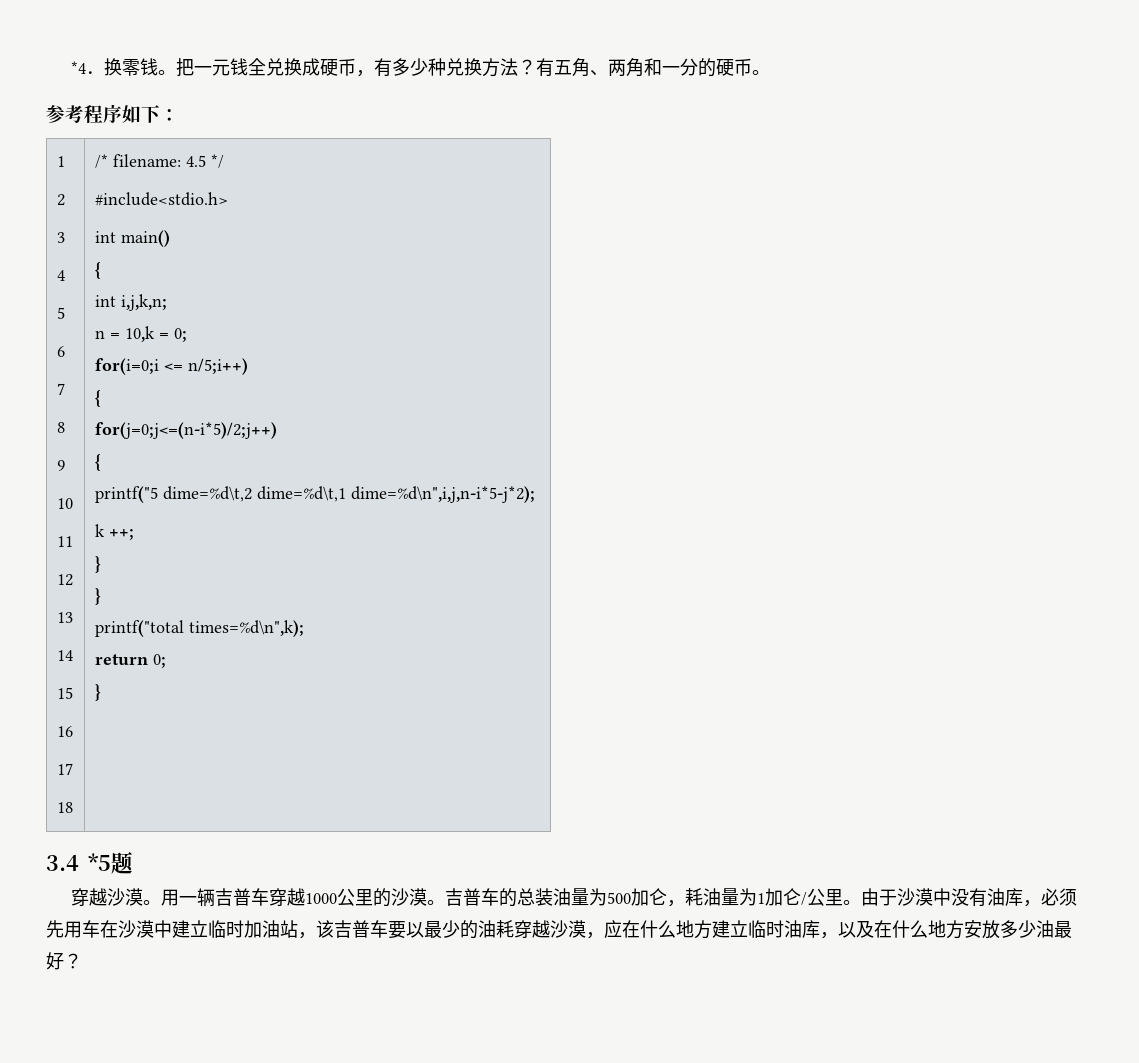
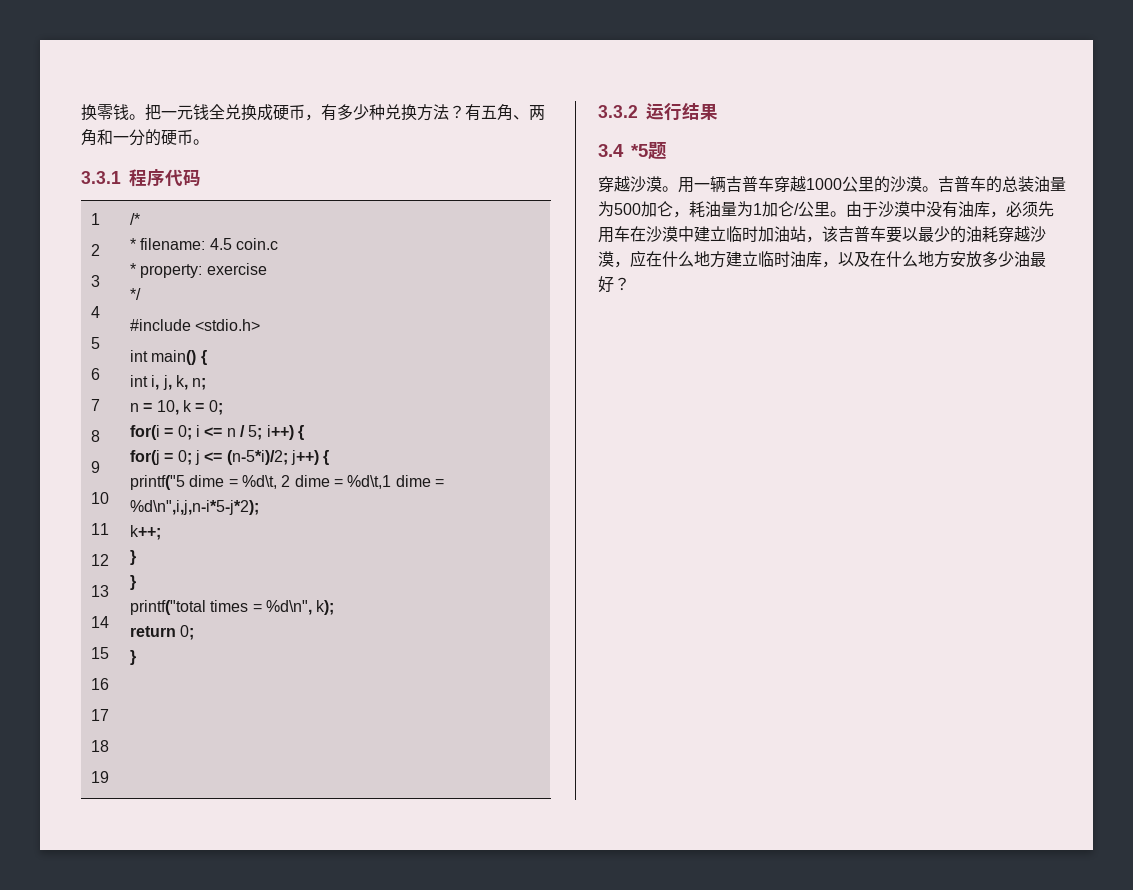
- *4．换零钱。
+ 换零钱。
- 参考程序如下：
+ 3.3.1程序代码
+ 19
- /* filename: 4.5 */
+ /*
+ * filename: 4.5 coin.c
+ * property: exercise
+ */
- #include<stdio.h>
+ #include <stdio.h>
- int main()
- {
+ int main() {
- int i,j,k,n;
+ int i, j, k, n;
- n = 10,k = 0;
+ n = 10, k = 0;
- for(i=0;i <= n/5;i++)
- {
- for(j=0;j<=(n-i*5)/2;j++)
- {
- printf("5 dime=%d\t,2 dime=%d\t,1 dime=%d\n",i,j,n-i*5-j*2);
- k ++;
+ for(i = 0; i <= n / 5; i++) {
+ for(j = 0; j <= (n-5*i)/2; j++) {
+ printf("5 dime = %d\t, 2 dime = %d\t,1 dime = %d\n",i,j,n-i*5-j*2);
+ k++;
- printf("total times=%d\n",k);
+ printf("total times = %d\n", k);
+ 3.3.2运行结果

